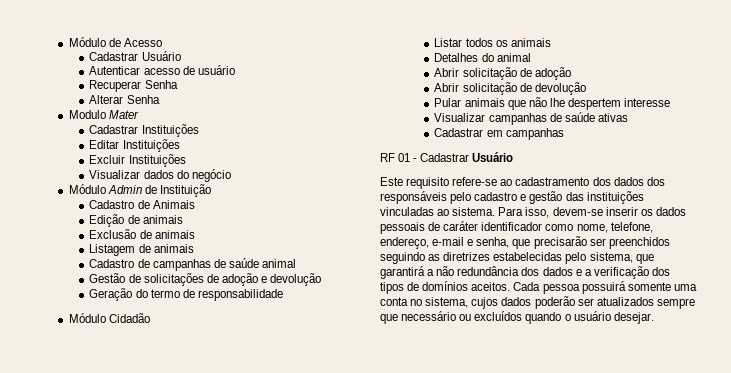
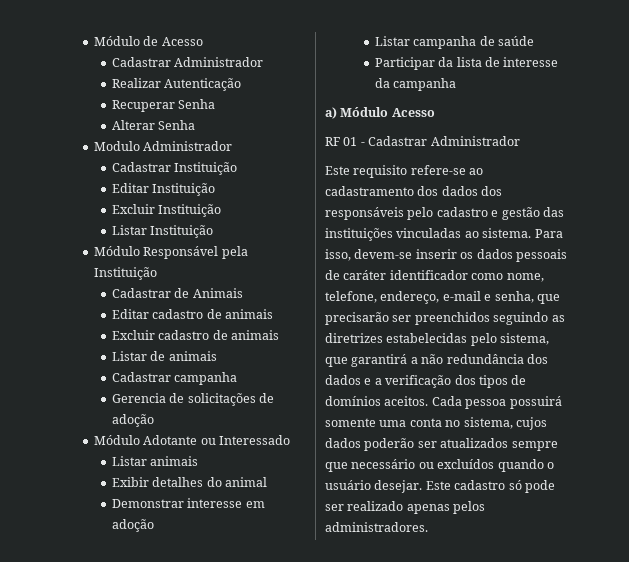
  Módulo de Acesso
- Cadastrar Usuário
- Autenticar acesso de usuário
+ Cadastrar Administrador
+ Realizar Autenticação
- Modulo Mater
- Cadastrar Instituições
- Editar Instituições
- Excluir Instituições
- Visualizar dados do negócio
- Módulo Admin de Instituição
- Cadastro de Animais
+ Modulo Administrador
+ Cadastrar Instituição
+ Editar Instituição
+ Excluir Instituição
+ Listar Instituição
+ Módulo Responsável pela Instituição
+ Cadastrar de Animais
- Edição de animais
- Exclusão de animais
- Listagem de animais
- Cadastro de campanhas de saúde animal
- Gestão de solicitações de adoção e devolução
- Geração do termo de responsabilidade
- Módulo Cidadão
- Listar todos os animais
- Detalhes do animal
+ Editar cadastro de animais
+ Excluir cadastro de animais
+ Listar de animais
+ Cadastrar campanha
+ Gerencia de solicitações de adoção
+ Módulo Adotante ou Interessado
+ Listar animais
+ Exibir detalhes do animal
- Abrir solicitação de adoção
- Abrir solicitação de devolução
- Pular animais que não lhe despertem interesse
- Visualizar campanhas de saúde ativas
- Cadastrar em campanhas
+ Demonstrar interesse em adoção
+ Listar campanha de saúde
+ Participar da lista de interesse da campanha
+ a) Módulo Acesso
- RF 01 - Cadastrar Usuário
+ RF 01 - Cadastrar Administrador
+ Este cadastro só pode ser realizado apenas pelos administradores.

